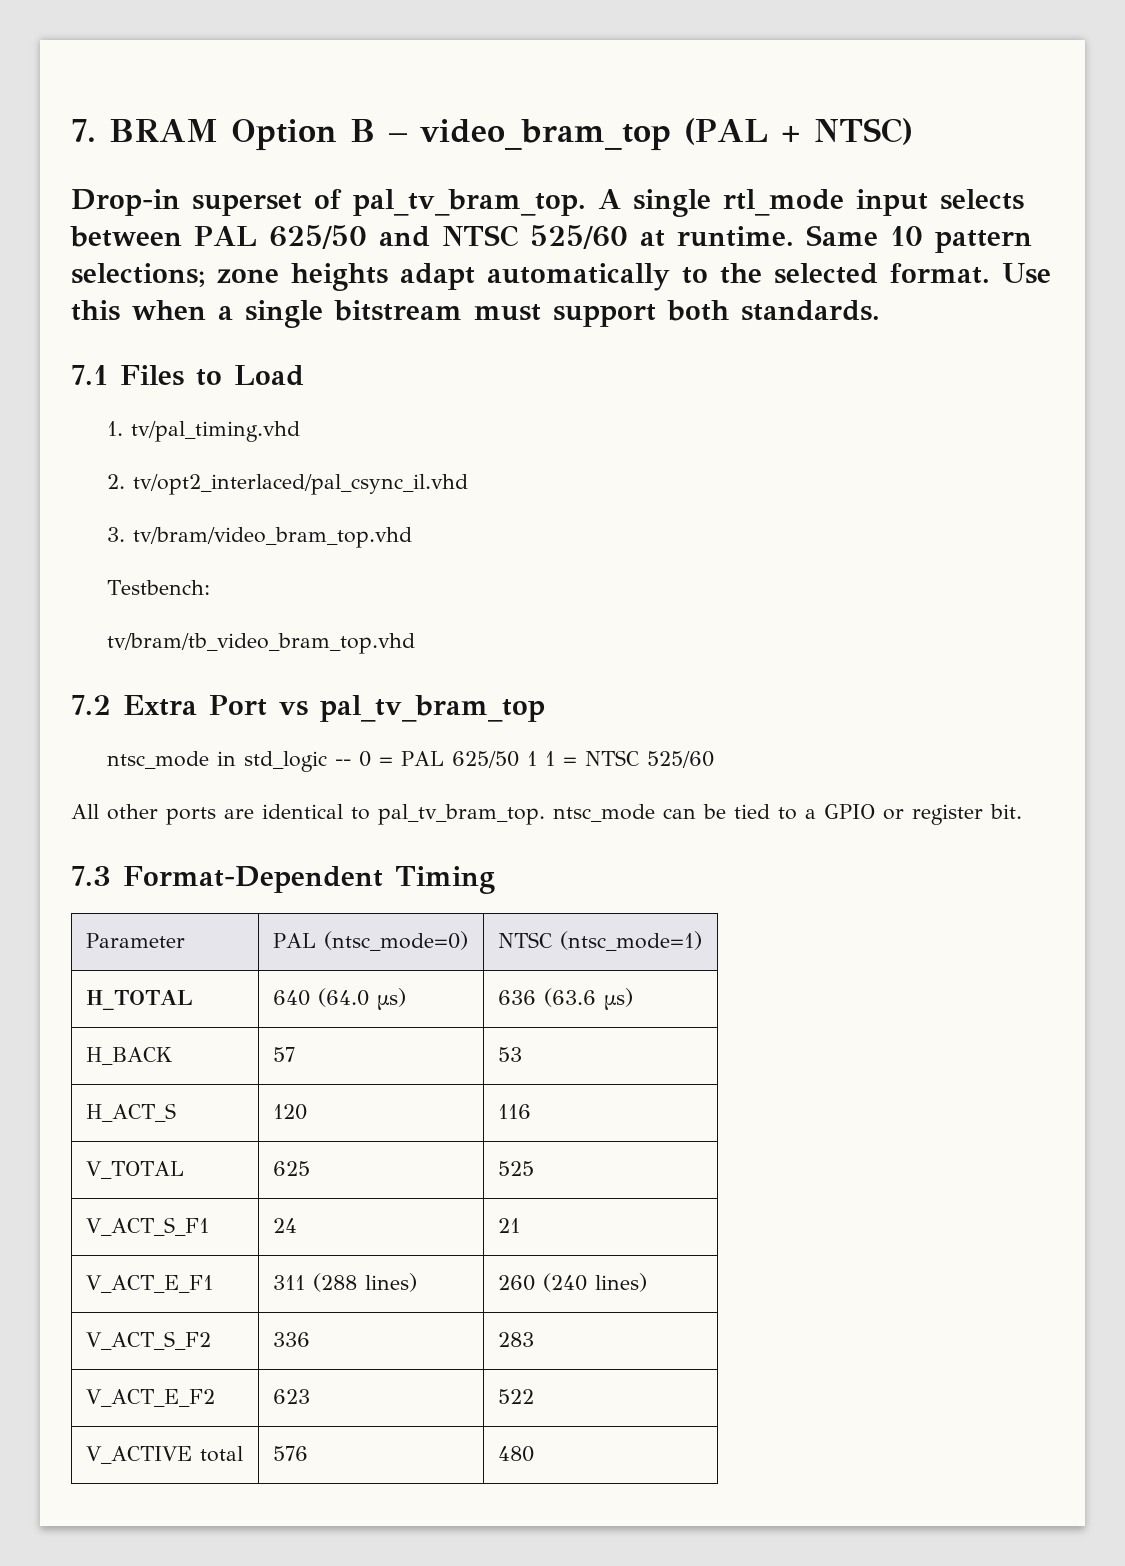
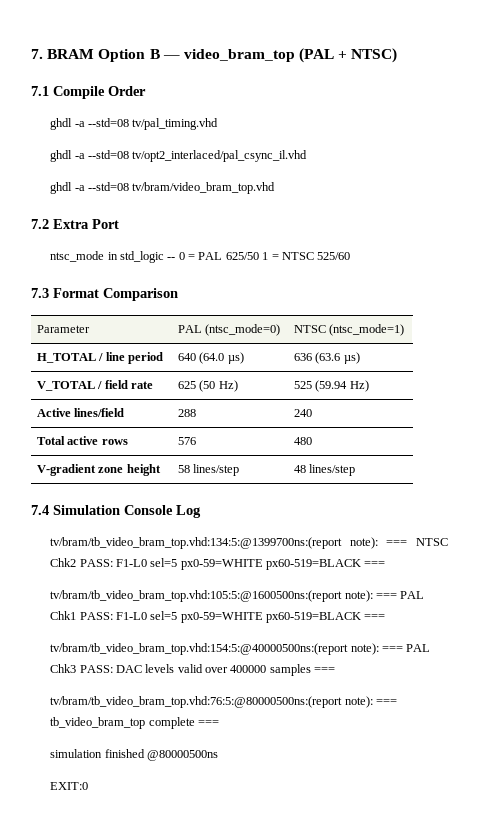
- 7. BRAM Option B – video_bram_top (PAL + NTSC)
+ 7. BRAM Option B — video_bram_top (PAL + NTSC)
- Drop-in superset of pal_tv_bram_top. A single rtl_mode input selects between PAL 625/50 and NTSC 525/60 at runtime. Same 10 pattern selections; zone heights adapt automatically to the selected format. Use this when a single bitstream must support both standards.
- 7.1 Files to Load
- 1. tv/pal_timing.vhd
- 2. tv/opt2_interlaced/pal_csync_il.vhd
- 3. tv/bram/video_bram_top.vhd
+ 7.1 Compile Order
+ ghdl -a --std=08 tv/pal_timing.vhd
+ ghdl -a --std=08 tv/opt2_interlaced/pal_csync_il.vhd
+ ghdl -a --std=08 tv/bram/video_bram_top.vhd
- Testbench:
- tv/bram/tb_video_bram_top.vhd
- 7.2 Extra Port vs pal_tv_bram_top
+ 7.2 Extra Port
- ntsc_mode in std_logic -- 0 = PAL 625/50 1 1 = NTSC 525/60
+ ntsc_mode in std_logic -- 0 = PAL 625/50 1 = NTSC 525/60
- All other ports are identical to pal_tv_bram_top. ntsc_mode can be tied to a GPIO or register bit.
- 7.3 Format-Dependent Timing
+ 7.3 Format Comparison
- H_TOTAL | 640 (64.0 µs) | 636 (63.6 µs)
+ H_TOTAL / line period | 640 (64.0 µs) | 636 (63.6 µs)
- H_BACK | 57 | 53
- H_ACT_S | 120 | 116
- V_TOTAL | 625 | 525
- V_ACT_S_F1 | 24 | 21
- V_ACT_E_F1 | 311 (288 lines) | 260 (240 lines)
- V_ACT_S_F2 | 336 | 283
- V_ACT_E_F2 | 623 | 522
- V_ACTIVE total | 576 | 480
+ V_TOTAL / field rate | 625 (50 Hz) | 525 (59.94 Hz)
+ Active lines/field | 288 | 240
+ Total active rows | 576 | 480
+ V-gradient zone height | 58 lines/step | 48 lines/step
+ 7.4 Simulation Console Log
+ tv/bram/tb_video_bram_top.vhd:134:5:@1399700ns:(report note): === NTSC Chk2 PASS: F1-L0 sel=5 px0-59=WHITE px60-519=BLACK ===
+ tv/bram/tb_video_bram_top.vhd:105:5:@1600500ns:(report note): === PAL Chk1 PASS: F1-L0 sel=5 px0-59=WHITE px60-519=BLACK ===
+ tv/bram/tb_video_bram_top.vhd:154:5:@40000500ns:(report note): === PAL Chk3 PASS: DAC levels valid over 400000 samples ===
+ tv/bram/tb_video_bram_top.vhd:76:5:@80000500ns:(report note): === tb_video_bram_top complete ===
+ simulation finished @80000500ns
+ EXIT:0

